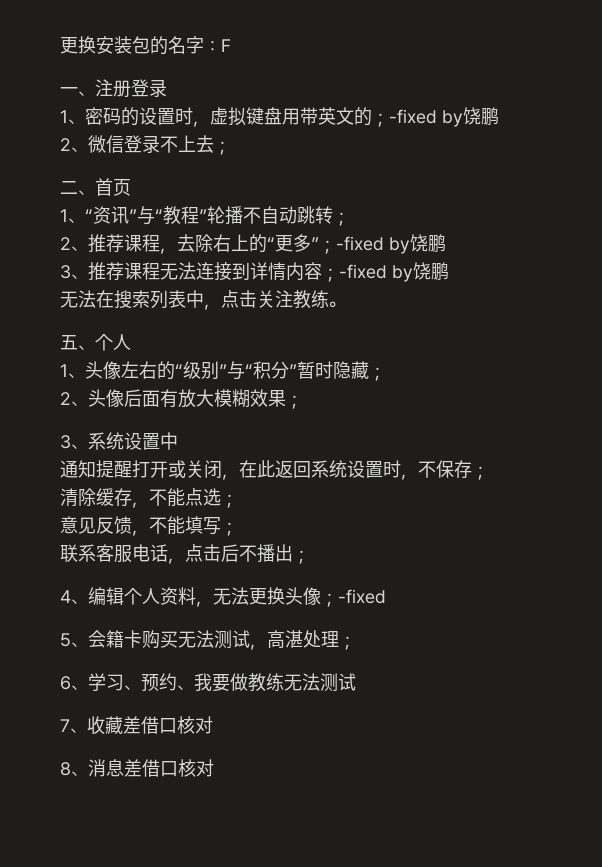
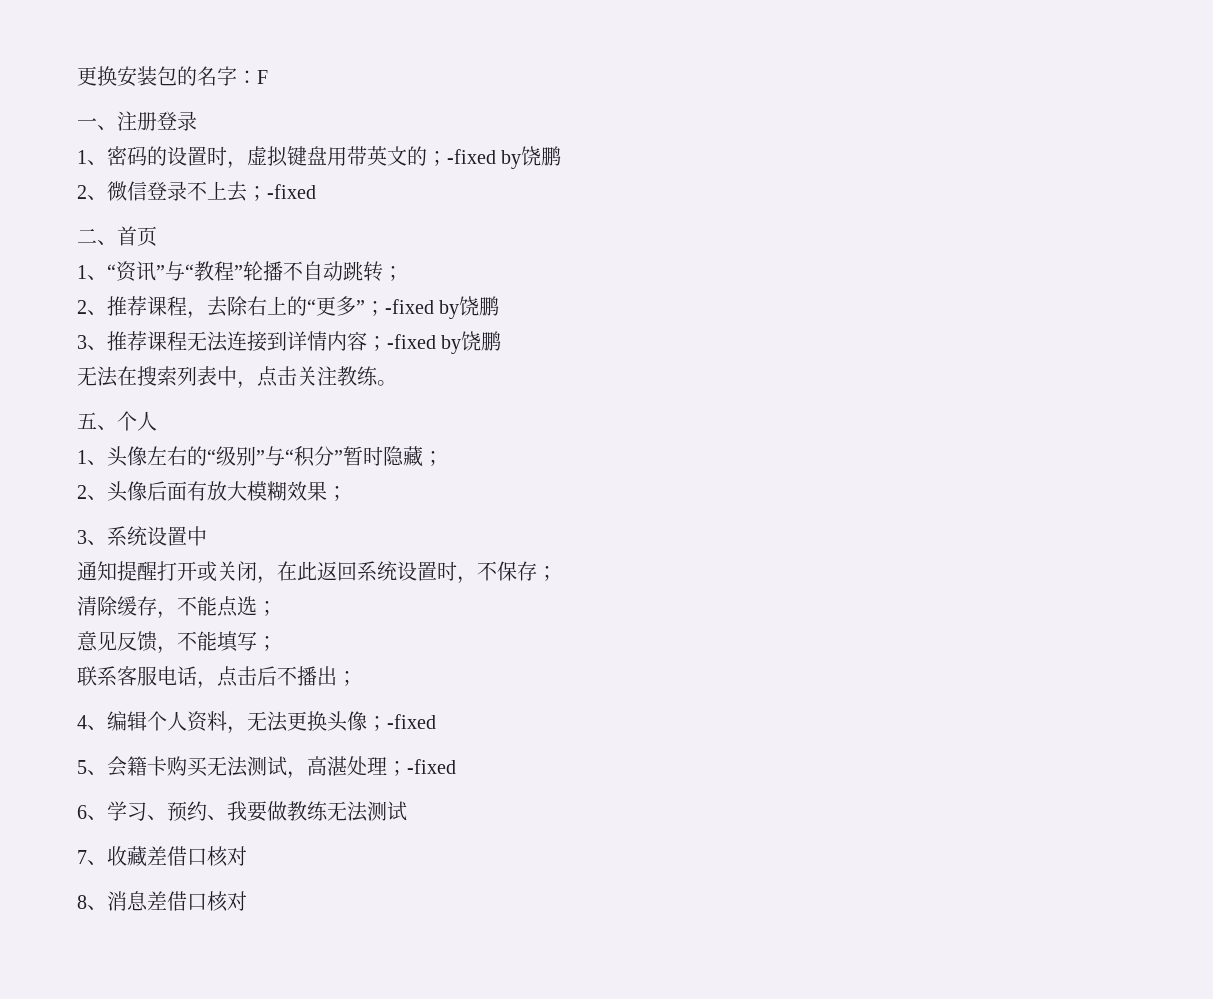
- 2、微信登录不上去；
+ 2、微信登录不上去；-fixed
- 5、会籍卡购买无法测试，高湛处理；
+ 5、会籍卡购买无法测试，高湛处理；-fixed

